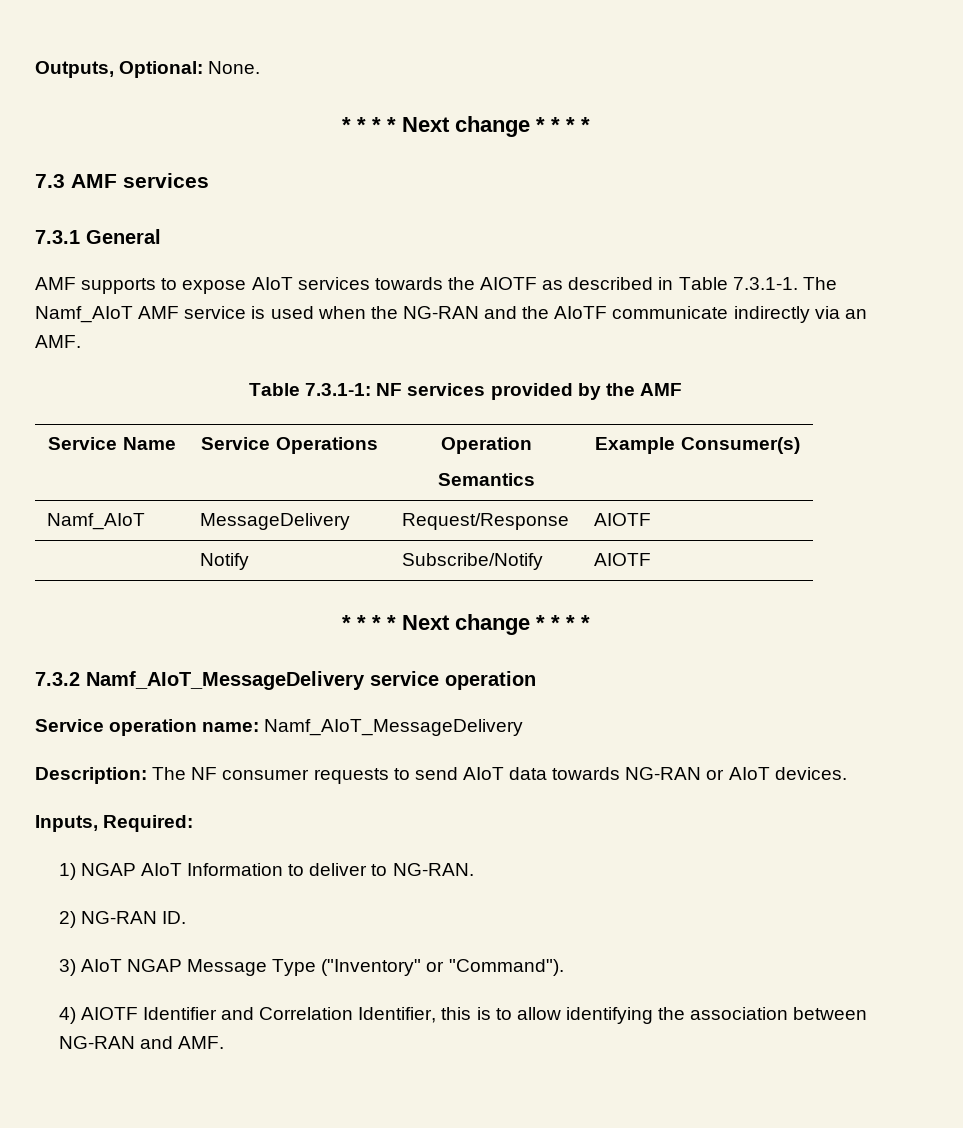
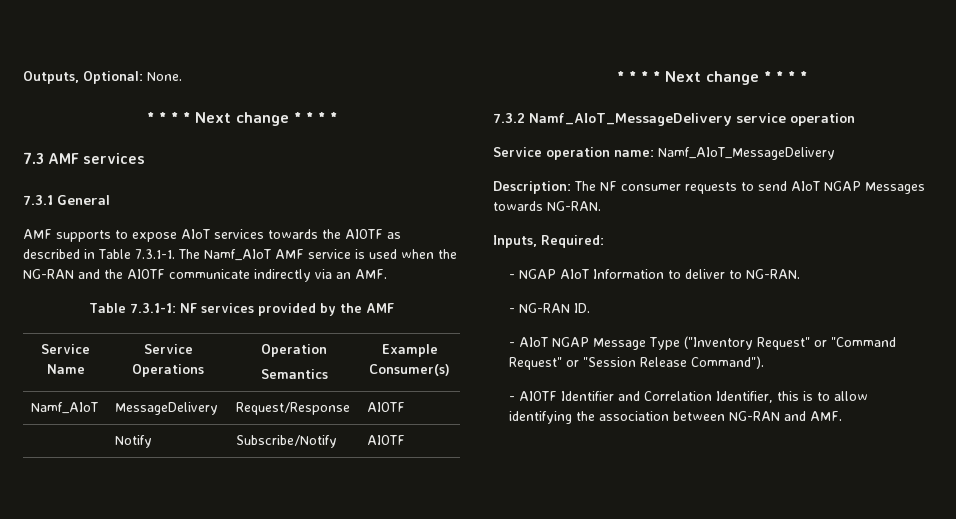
- AMF supports to expose AIoT services towards the AIOTF as described in Table 7.3.1-1. The Namf_AIoT AMF service is used when the NG-RAN and the AIoTF communicate indirectly via an AMF.
+ AMF supports to expose AIoT services towards the AIOTF as described in Table 7.3.1-1. The Namf_AIoT AMF service is used when the NG-RAN and the AIOTF communicate indirectly via an AMF.
- Description: The NF consumer requests to send AIoT data towards NG-RAN or AIoT devices.
+ Description: The NF consumer requests to send AIoT NGAP Messages towards NG-RAN.
- 1) NGAP AIoT Information to deliver to NG-RAN.
+ - NGAP AIoT Information to deliver to NG-RAN.
- 2) NG-RAN ID.
+ - NG-RAN ID.
- 3) AIoT NGAP Message Type ("Inventory" or "Command").
- 4) AIOTF Identifier and Correlation Identifier, this is to allow identifying the association between NG-RAN and AMF.
+ - AIoT NGAP Message Type ("Inventory Request" or "Command Request" or "Session Release Command").
+ - AIOTF Identifier and Correlation Identifier, this is to allow identifying the association between NG-RAN and AMF.

